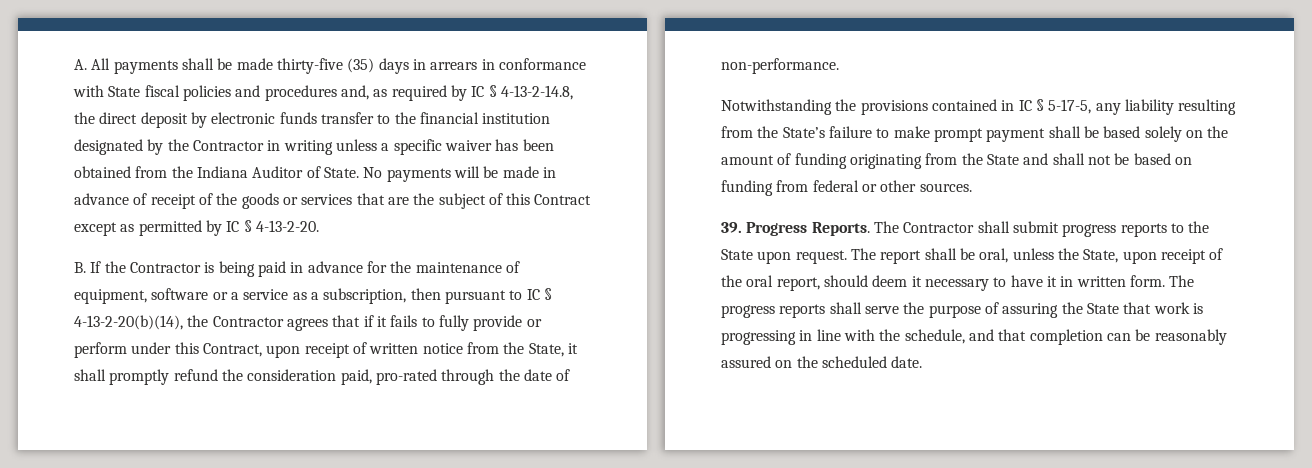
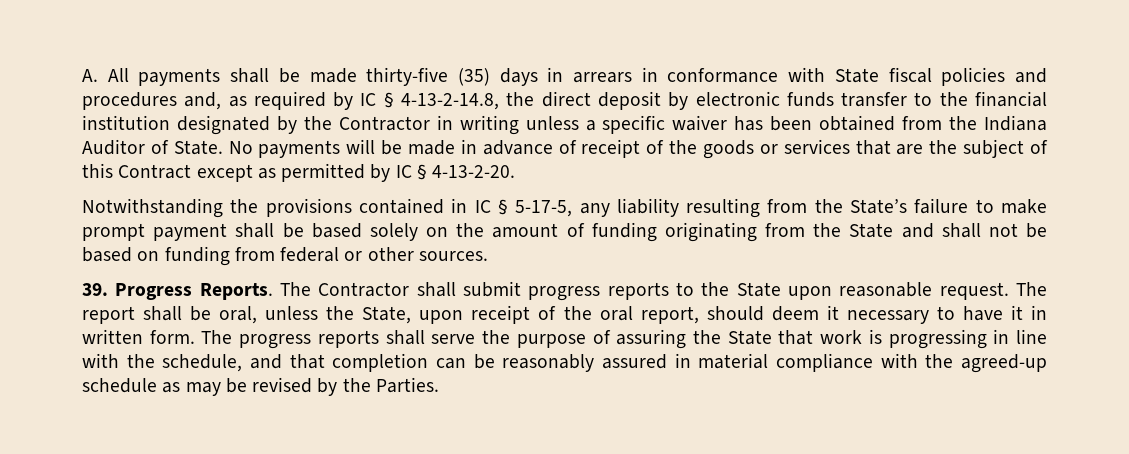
- B. If the Contractor is being paid in advance for the maintenance of equipment, software or a service as a subscription, then pursuant to IC § 4-13-2-20(b)(14), the Contractor agrees that if it fails to fully provide or perform under this Contract, upon receipt of written notice from the State, it shall promptly refund the consideration paid, pro-rated through the date of non-performance.
- The Contractor shall submit progress reports to the State upon request.
+ The Contractor shall submit progress reports to the State upon reasonable request.
- The progress reports shall serve the purpose of assuring the State that work is progressing in line with the schedule, and that completion can be reasonably assured on the scheduled date.
+ The progress reports shall serve the purpose of assuring the State that work is progressing in line with the schedule, and that completion can be reasonably assured in material compliance with the agreed-up schedule as may be revised by the Parties.

